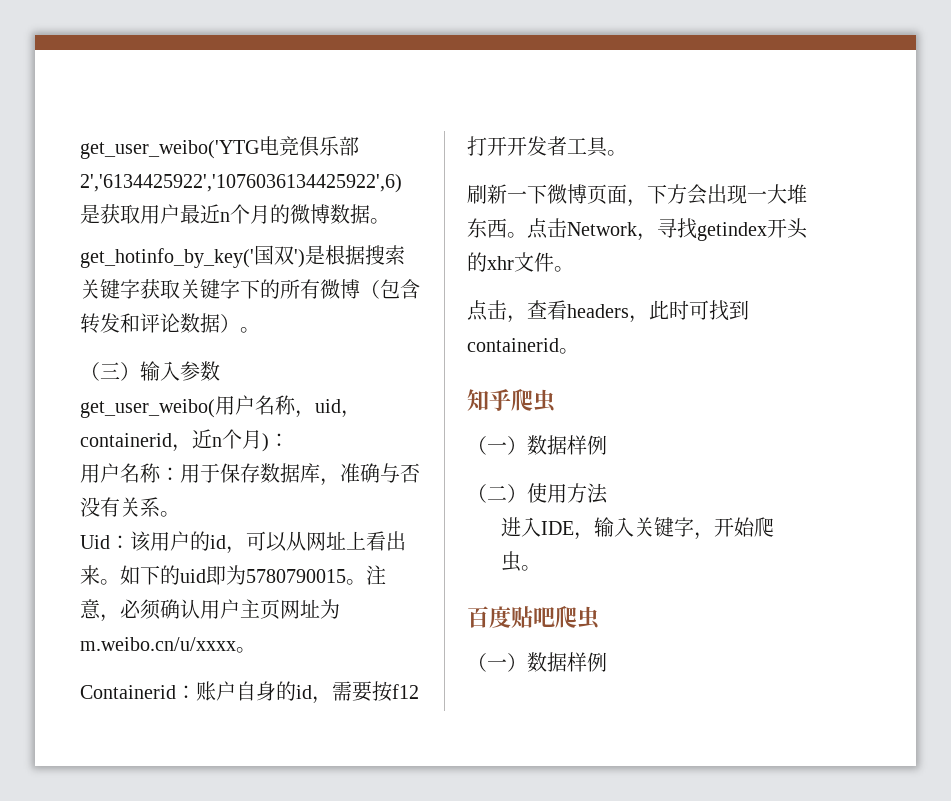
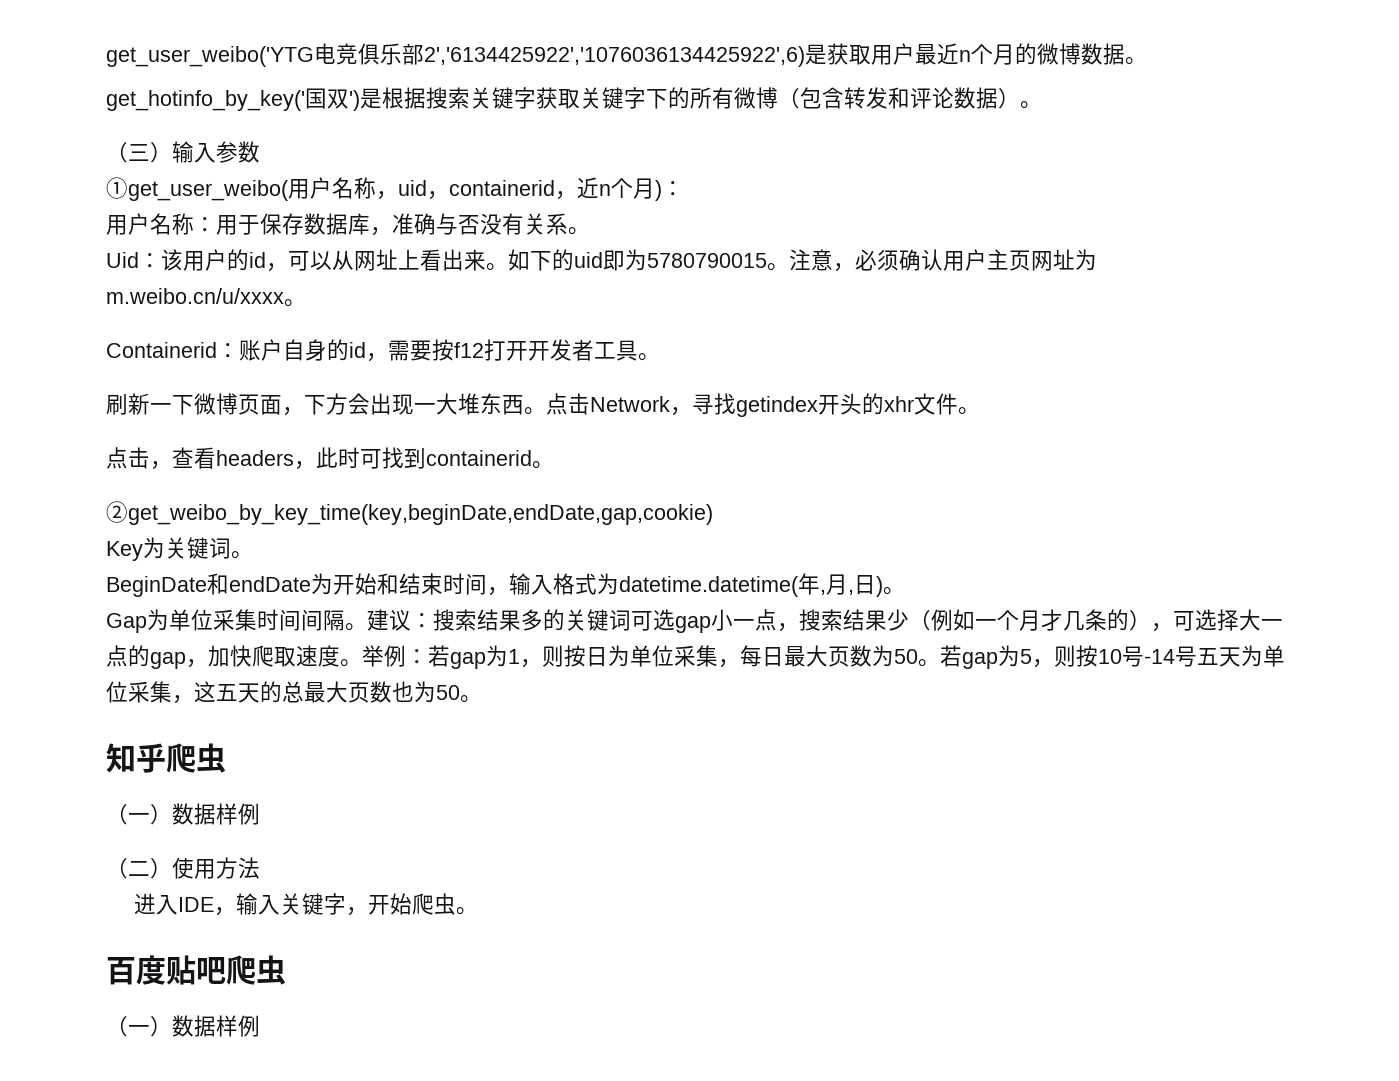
- get_user_weibo(用户名称，uid，containerid，近n个月)：
+ ①get_user_weibo(用户名称，uid，containerid，近n个月)：
+ ②get_weibo_by_key_time(key,beginDate,endDate,gap,cookie)
+ Key为关键词。
+ BeginDate和endDate为开始和结束时间，输入格式为datetime.datetime(年,月,日)。
+ Gap为单位采集时间间隔。建议：搜索结果多的关键词可选gap小一点，搜索结果少（例如一个月才几条的），可选择大一点的gap，加快爬取速度。举例：若gap为1，则按日为单位采集，每日最大页数为50。若gap为5，则按10号-14号五天为单位采集，这五天的总最大页数也为50。

